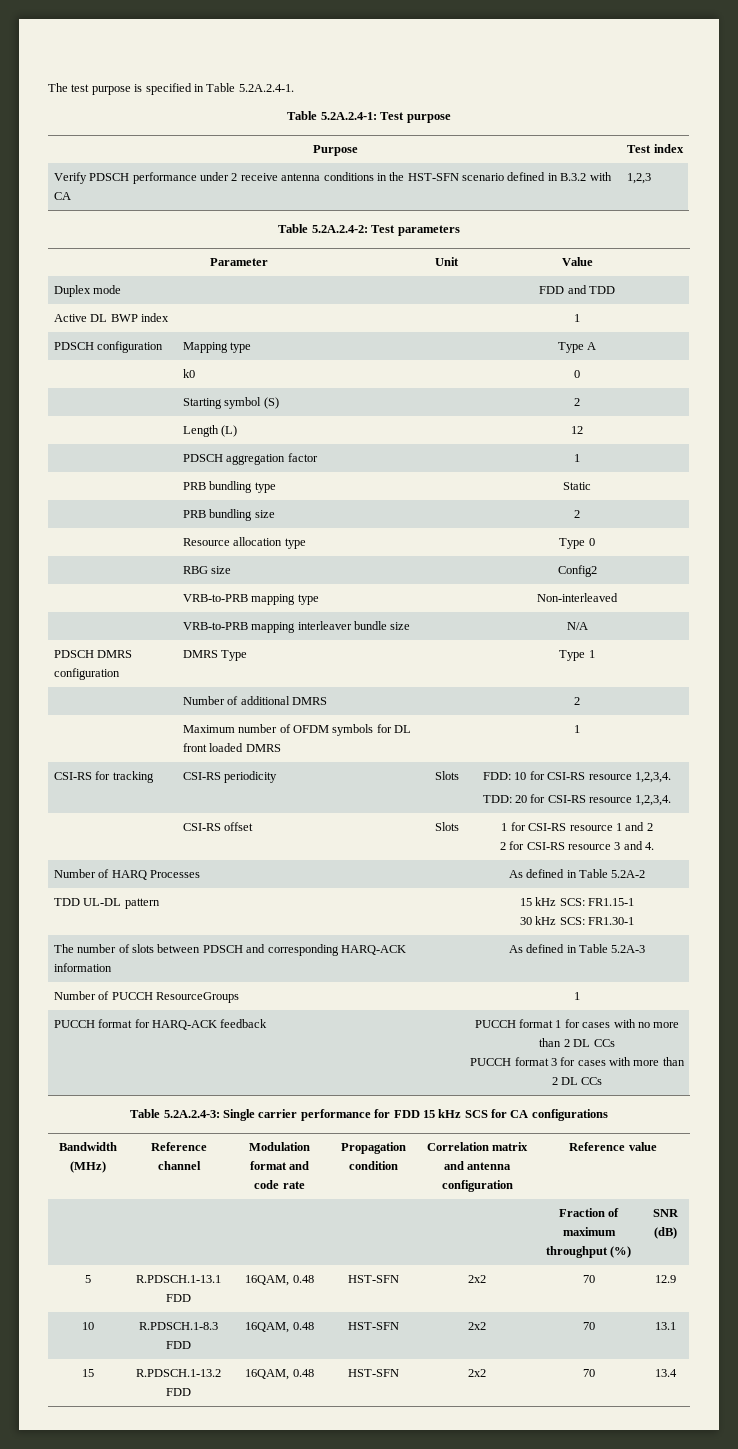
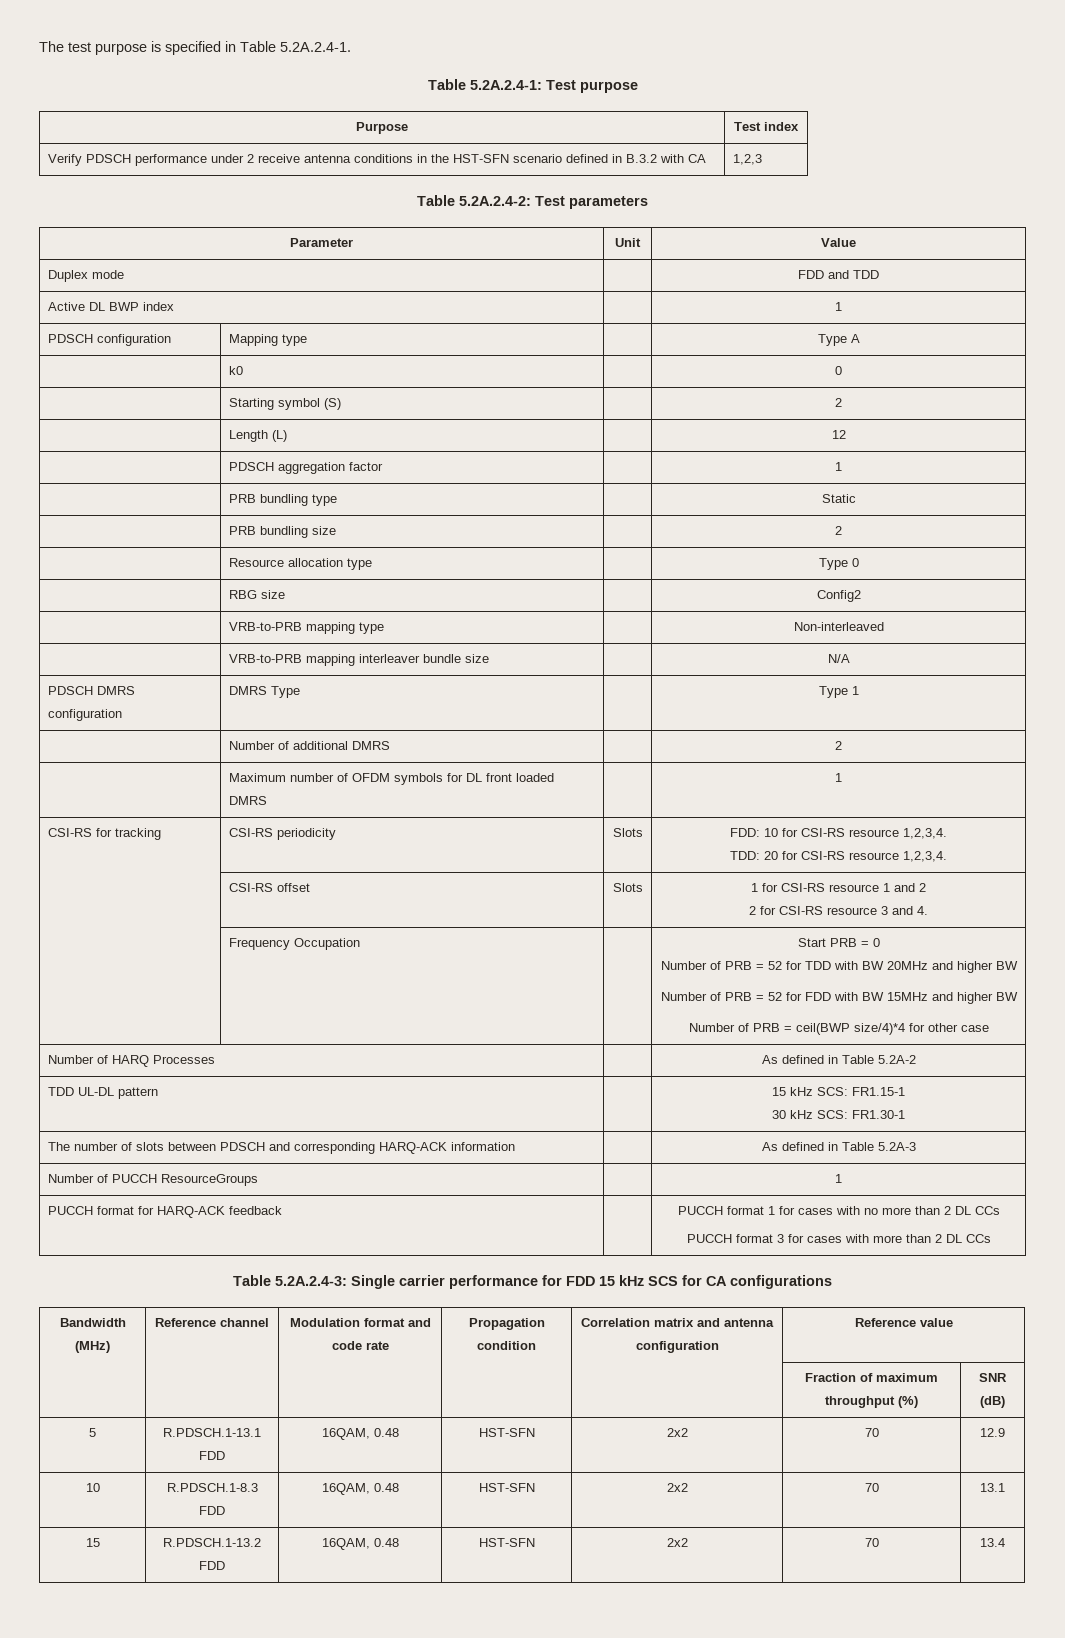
+ Frequency Occupation | | Start PRB = 0
+ Number of PRB = 52 for TDD with BW 20MHz and higher BW
+ Number of PRB = 52 for FDD with BW 15MHz and higher BW
+ Number of PRB = ceil(BWP size/4)*4 for other case

